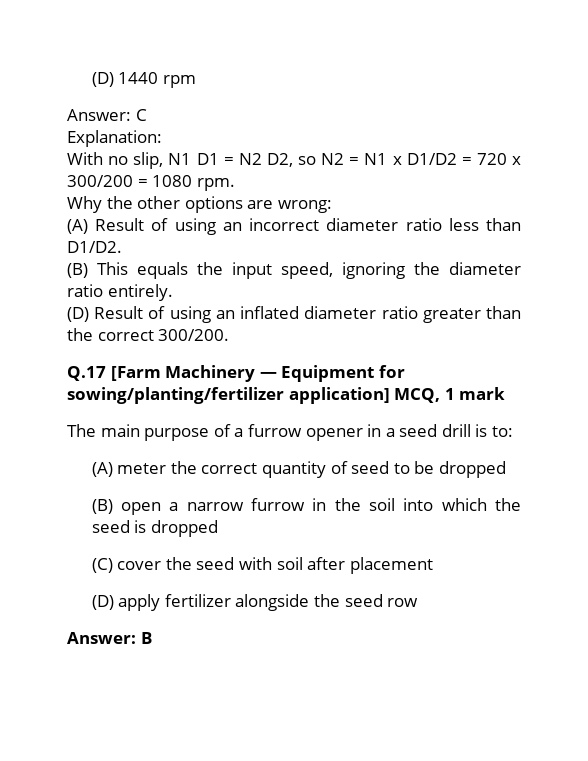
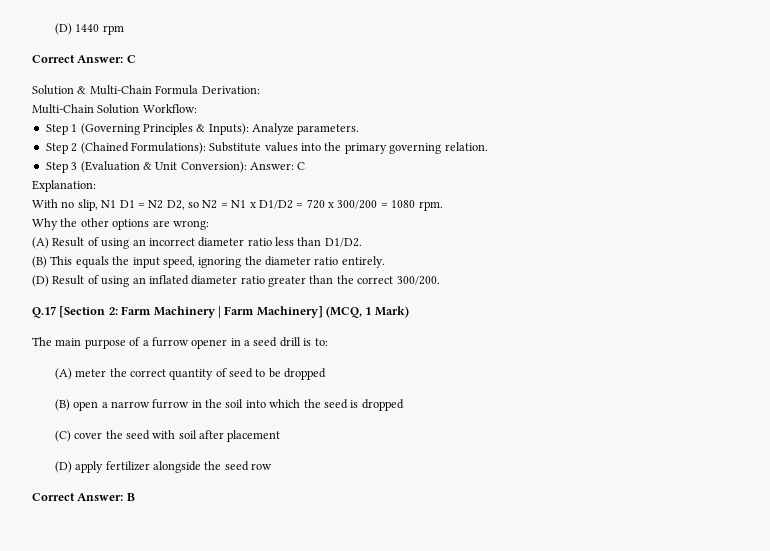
- Answer: C
+ Correct Answer: C
+ Solution & Multi-Chain Formula Derivation:
+ Multi-Chain Solution Workflow:
+ Step 1 (Governing Principles & Inputs): Analyze parameters.
+ Step 2 (Chained Formulations): Substitute values into the primary governing relation.
+ Step 3 (Evaluation & Unit Conversion): Answer: C
- Q.17 [Farm Machinery — Equipment for sowing/planting/fertilizer application] MCQ, 1 mark
+ Q.17 [Section 2: Farm Machinery | Farm Machinery] (MCQ, 1 Mark)
- Answer: B
+ Correct Answer: B

